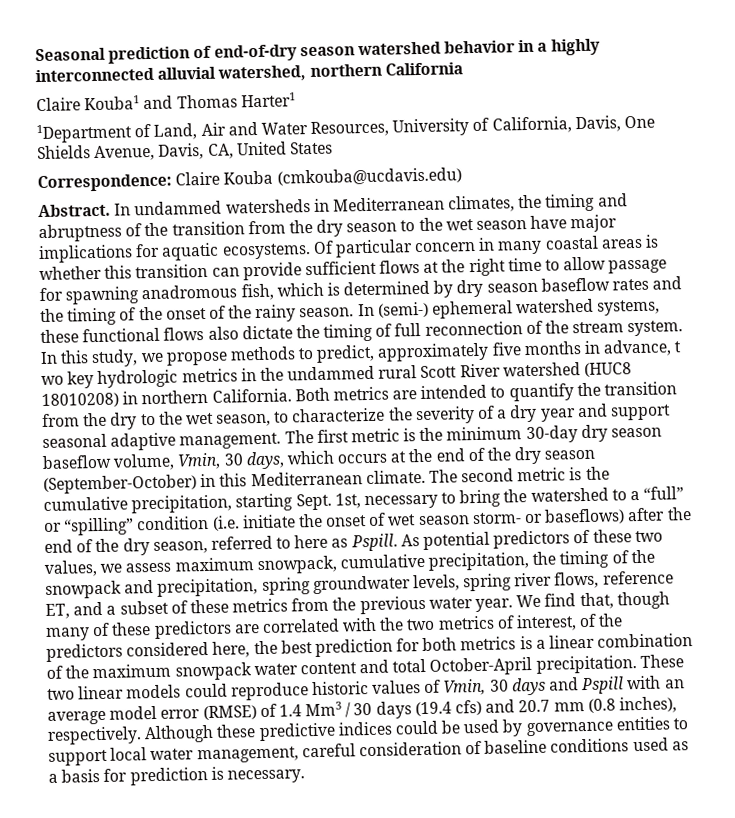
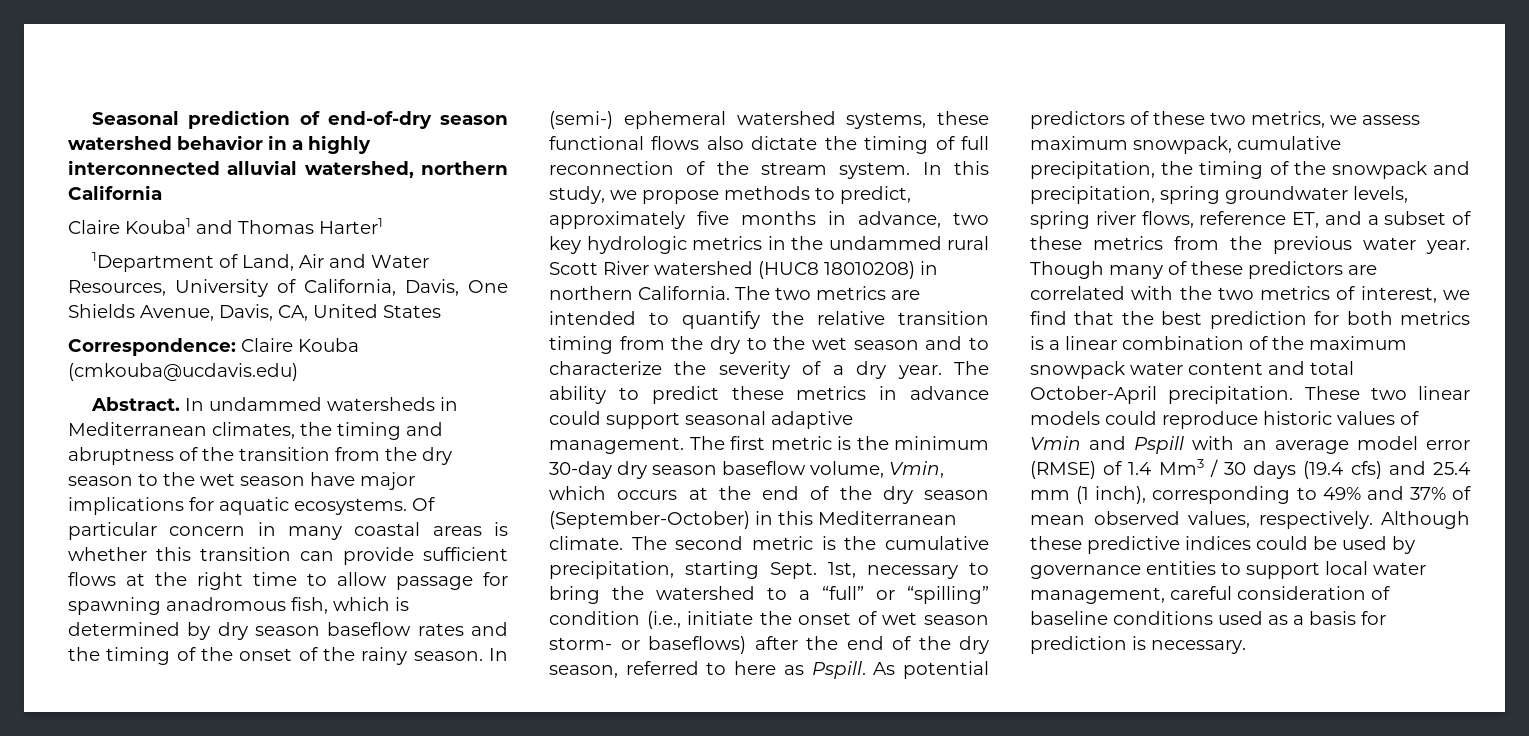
- In this study, we propose methods to predict, approximately five months in advance, t wo key hydrologic metrics in the undammed rural Scott River watershed (HUC8 18010208) in northern California.
+ In this study, we propose methods to predict, approximately five months in advance, two key hydrologic metrics in the undammed rural Scott River watershed (HUC8 18010208) in northern California.
- Both metrics are intended to quantify the transition from the dry to the wet season, to characterize the severity of a dry year and support seasonal adaptive management.
+ The two metrics are intended to quantify the relative transition timing from the dry to the wet season and to characterize the severity of a dry year. The ability to predict these metrics in advance could support seasonal adaptive management.
- The first metric is the minimum 30-day dry season baseflow volume, Vmin, 30 days, which occurs at the end of the dry season (September-October) in this Mediterranean climate.
+ The first metric is the minimum 30-day dry season baseflow volume, Vmin, which occurs at the end of the dry season (September-October) in this Mediterranean climate.
- 1st, necessary to bring the watershed to a “full” or “spilling” condition (i.e. initiate the onset of wet season storm- or baseflows) after the end of the dry season, referred to here as Pspill.
+ 1st, necessary to bring the watershed to a “full” or “spilling” condition (i.e., initiate the onset of wet season storm- or baseflows) after the end of the dry season, referred to here as Pspill.
- As potential predictors of these two values, we assess maximum snowpack, cumulative precipitation, the timing of the snowpack and precipitation, spring groundwater levels, spring river flows, reference ET, and a subset of these metrics from the previous water year.
+ As potential predictors of these two metrics, we assess maximum snowpack, cumulative precipitation, the timing of the snowpack and precipitation, spring groundwater levels, spring river flows, reference ET, and a subset of these metrics from the previous water year.
- We find that, though many of these predictors are correlated with the two metrics of interest, of the predictors considered here, the best prediction for both metrics is a linear combination of the maximum snowpack water content and total October-April precipitation.
+ Though many of these predictors are correlated with the two metrics of interest, we find that the best prediction for both metrics is a linear combination of the maximum snowpack water content and total October-April precipitation.
- These two linear models could reproduce historic values of Vmin, 30 days and Pspill with an average model error (RMSE) of 1.4 Mm3 / 30 days (19.4 cfs) and 20.7 mm (0.8 inches), respectively.
+ These two linear models could reproduce historic values of Vmin and Pspill with an average model error (RMSE) of 1.4 Mm3 / 30 days (19.4 cfs) and 25.4 mm (1 inch), corresponding to 49% and 37% of mean observed values, respectively.

